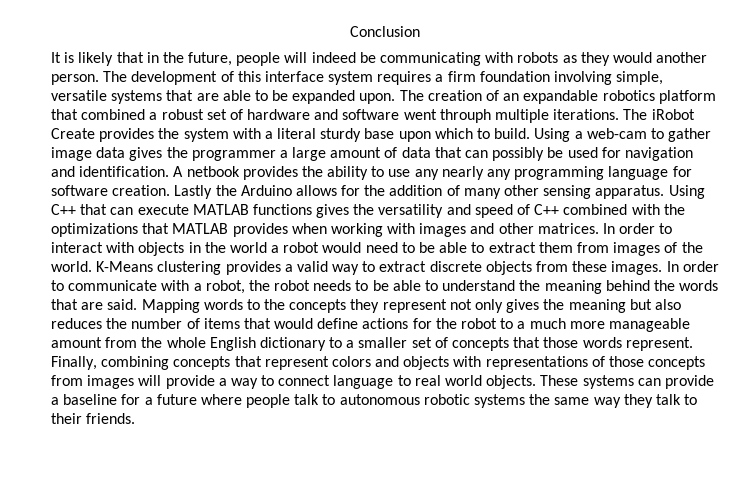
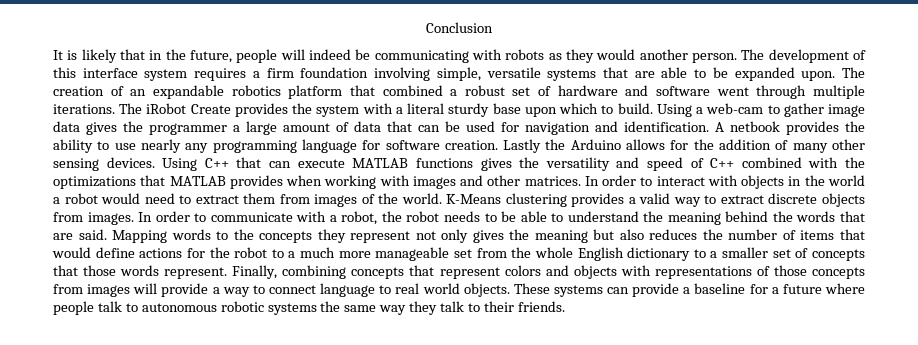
- The creation of an expandable robotics platform that combined a robust set of hardware and software went throuph multiple iterations.
+ The creation of an expandable robotics platform that combined a robust set of hardware and software went through multiple iterations.
- Using a web-cam to gather image data gives the programmer a large amount of data that can possibly be used for navigation and identification.
+ Using a web-cam to gather image data gives the programmer a large amount of data that can be used for navigation and identification.
- A netbook provides the ability to use any nearly any programming language for software creation.
+ A netbook provides the ability to use nearly any programming language for software creation.
- Lastly the Arduino allows for the addition of many other sensing apparatus.
+ Lastly the Arduino allows for the addition of many other sensing devices.
- In order to interact with objects in the world a robot would need to be able to extract them from images of the world.
+ In order to interact with objects in the world a robot would need to extract them from images of the world.
- K-Means clustering provides a valid way to extract discrete objects from these images.
+ K-Means clustering provides a valid way to extract discrete objects from images.
- Mapping words to the concepts they represent not only gives the meaning but also reduces the number of items that would define actions for the robot to a much more manageable amount from the whole English dictionary to a smaller set of concepts that those words represent.
+ Mapping words to the concepts they represent not only gives the meaning but also reduces the number of items that would define actions for the robot to a much more manageable set from the whole English dictionary to a smaller set of concepts that those words represent.

